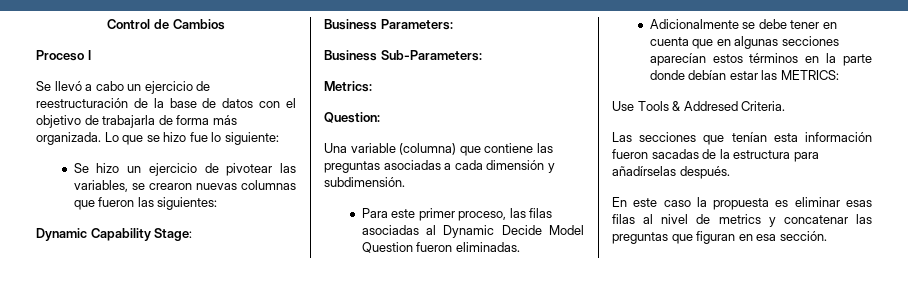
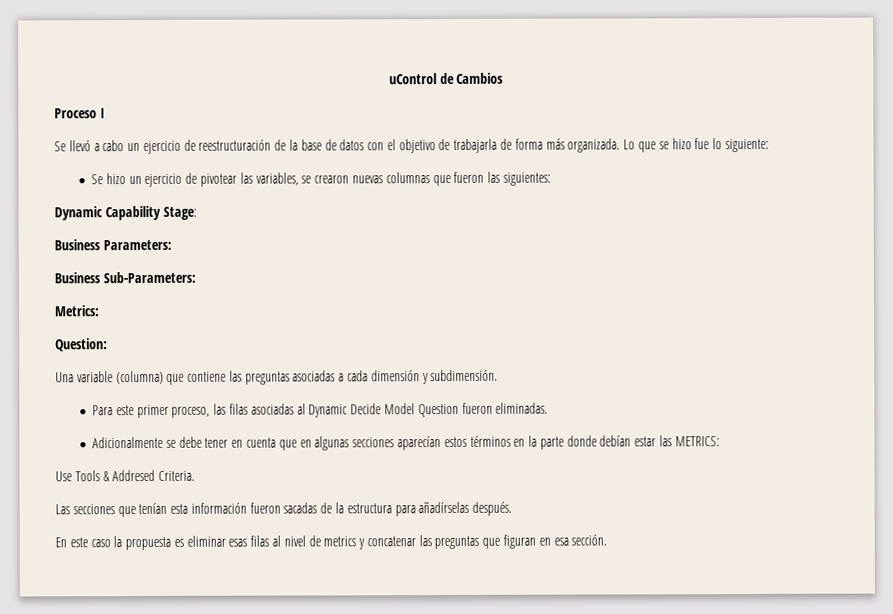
- Control de Cambios
+ uControl de Cambios

